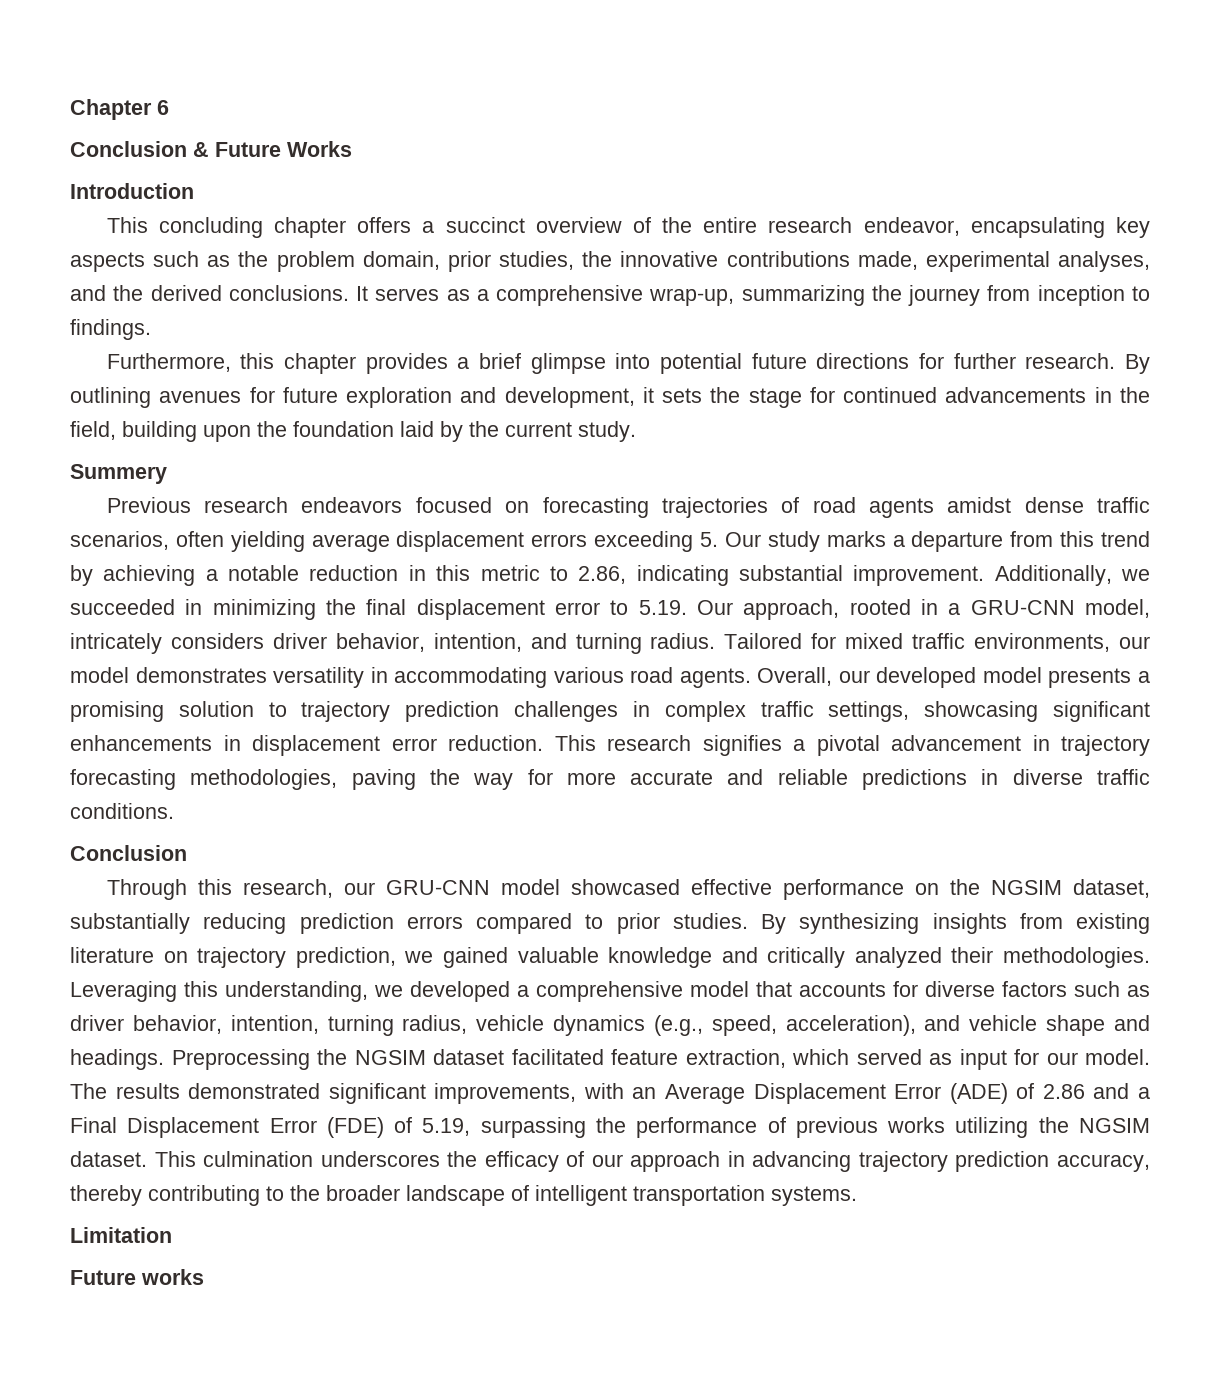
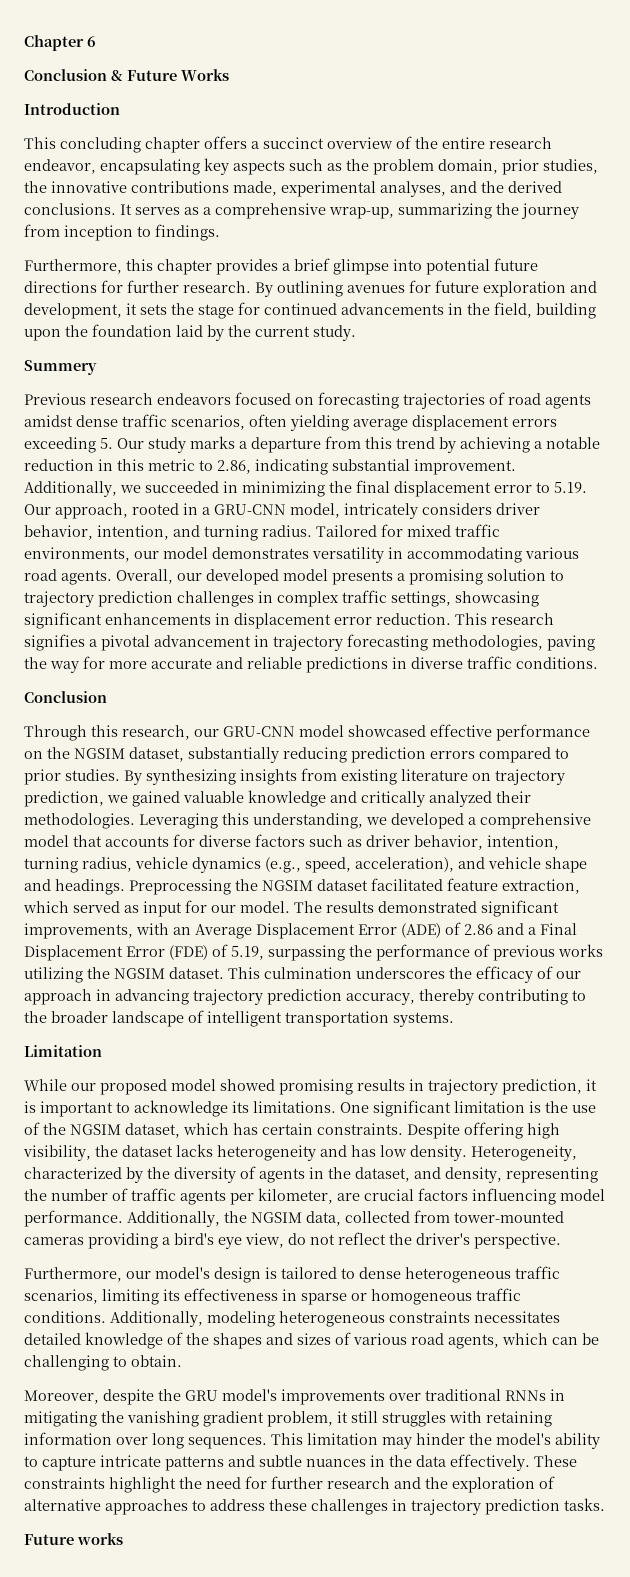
+ While our proposed model showed promising results in trajectory prediction, it is important to acknowledge its limitations. One significant limitation is the use of the NGSIM dataset, which has certain constraints. Despite offering high visibility, the dataset lacks heterogeneity and has low density. Heterogeneity, characterized by the diversity of agents in the dataset, and density, representing the number of traffic agents per kilometer, are crucial factors influencing model performance. Additionally, the NGSIM data, collected from tower-mounted cameras providing a bird's eye view, do not reflect the driver's perspective.
+ Furthermore, our model's design is tailored to dense heterogeneous traffic scenarios, limiting its effectiveness in sparse or homogeneous traffic conditions. Additionally, modeling heterogeneous constraints necessitates detailed knowledge of the shapes and sizes of various road agents, which can be challenging to obtain.
+ Moreover, despite the GRU model's improvements over traditional RNNs in mitigating the vanishing gradient problem, it still struggles with retaining information over long sequences. This limitation may hinder the model's ability to capture intricate patterns and subtle nuances in the data effectively. These constraints highlight the need for further research and the exploration of alternative approaches to address these challenges in trajectory prediction tasks.

